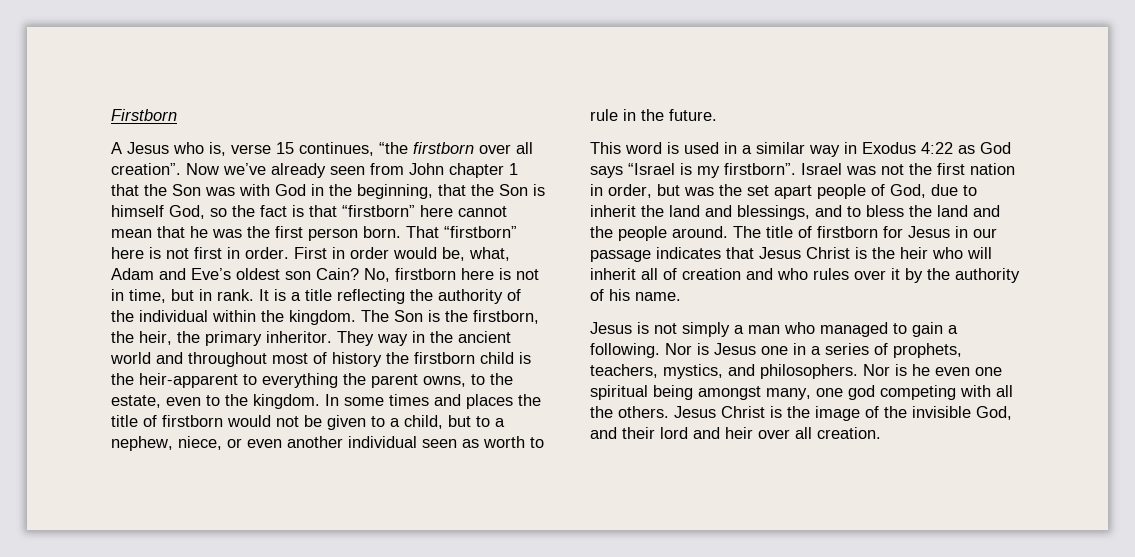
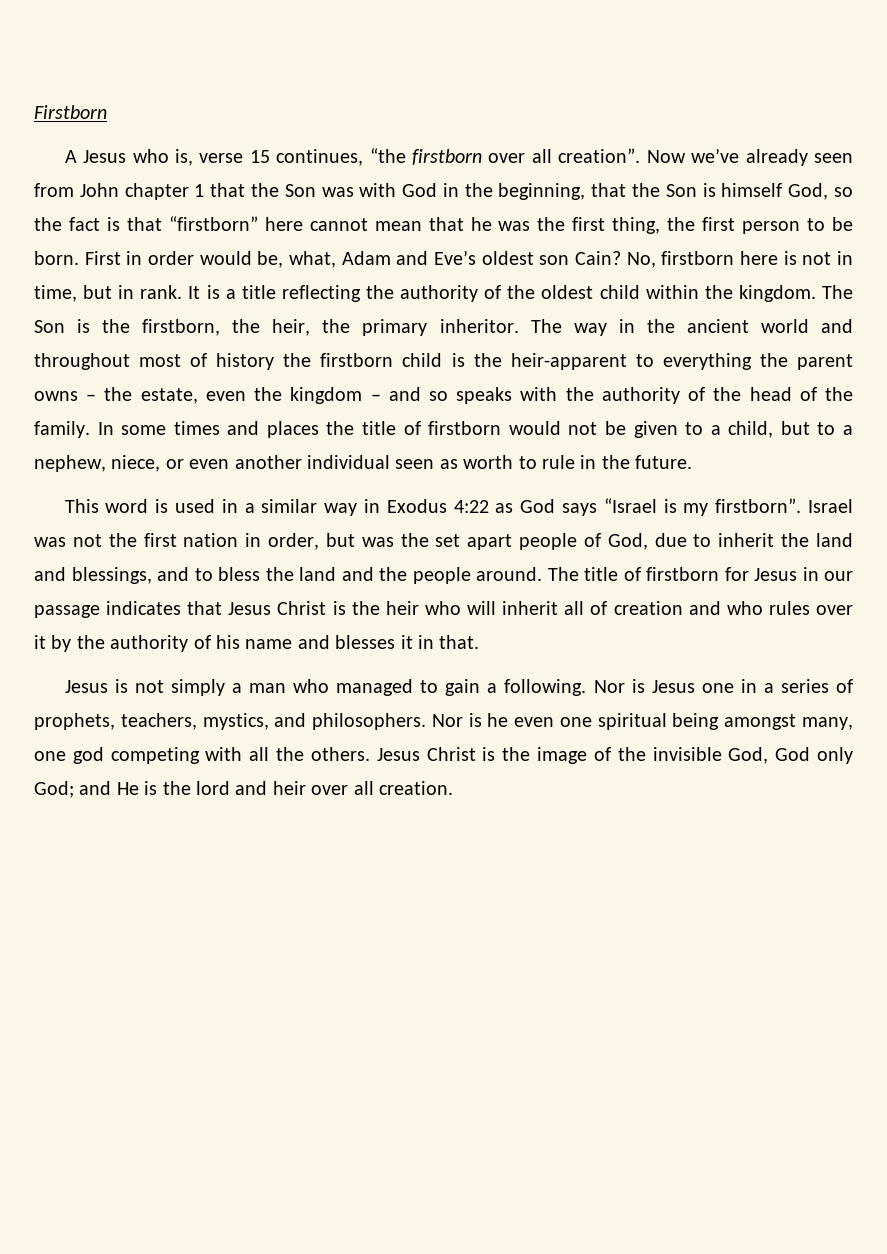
- Now we’ve already seen from John chapter 1 that the Son was with God in the beginning, that the Son is himself God, so the fact is that “firstborn” here cannot mean that he was the first person born. That “firstborn” here is not first in order.
+ Now we’ve already seen from John chapter 1 that the Son was with God in the beginning, that the Son is himself God, so the fact is that “firstborn” here cannot mean that he was the first thing, the first person to be born.
- It is a title reflecting the authority of the individual within the kingdom.
+ It is a title reflecting the authority of the oldest child within the kingdom.
- They way in the ancient world and throughout most of history the firstborn child is the heir-apparent to everything the parent owns, to the estate, even to the kingdom.
+ The way in the ancient world and throughout most of history the firstborn child is the heir-apparent to everything the parent owns – the estate, even the kingdom – and so speaks with the authority of the head of the family.
- The title of firstborn for Jesus in our passage indicates that Jesus Christ is the heir who will inherit all of creation and who rules over it by the authority of his name.
+ The title of firstborn for Jesus in our passage indicates that Jesus Christ is the heir who will inherit all of creation and who rules over it by the authority of his name and blesses it in that.
- Jesus Christ is the image of the invisible God, and their lord and heir over all creation.
+ Jesus Christ is the image of the invisible God, God only God; and He is the lord and heir over all creation.

